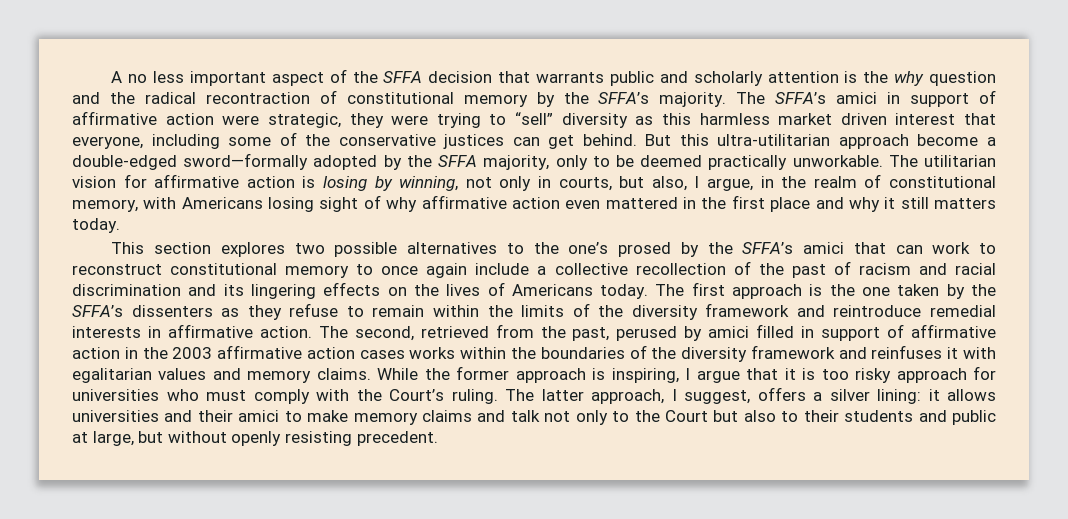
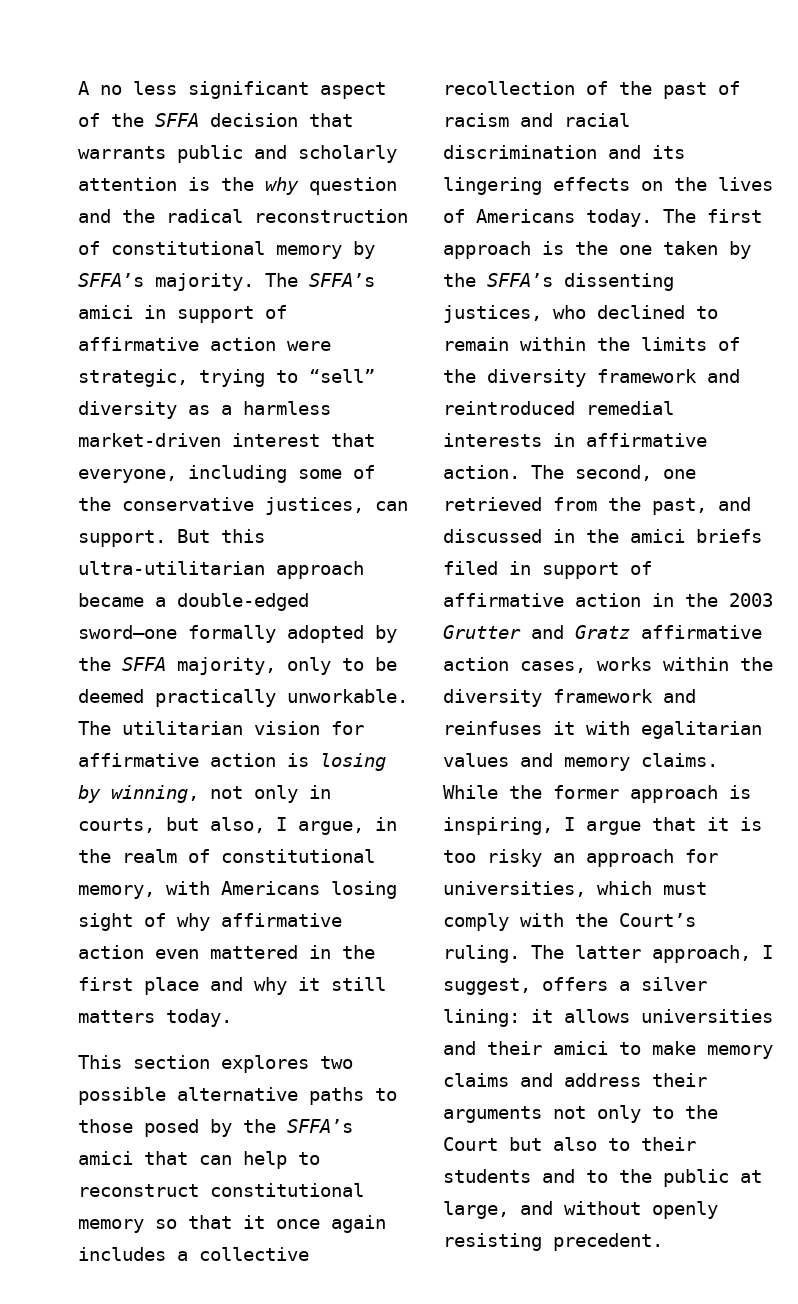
- A no less important aspect of the SFFA decision that warrants public and scholarly attention is the why question and the radical recontraction of constitutional memory by the SFFA’s majority.
+ A no less significant aspect of the SFFA decision that warrants public and scholarly attention is the why question and the radical reconstruction of constitutional memory by SFFA’s majority.
- The SFFA’s amici in support of affirmative action were strategic, they were trying to “sell” diversity as this harmless market driven interest that everyone, including some of the conservative justices can get behind.
+ The SFFA’s amici in support of affirmative action were strategic, trying to “sell” diversity as a harmless market-driven interest that everyone, including some of the conservative justices, can support.
- But this ultra-utilitarian approach become a double-edged sword—formally adopted by the SFFA majority, only to be deemed practically unworkable.
+ But this ultra-utilitarian approach became a double-edged sword—one formally adopted by the SFFA majority, only to be deemed practically unworkable.
- This section explores two possible alternatives to the one’s prosed by the SFFA’s amici that can work to reconstruct constitutional memory to once again include a collective recollection of the past of racism and racial discrimination and its lingering effects on the lives of Americans today.
+ This section explores two possible alternative paths to those posed by the SFFA’s amici that can help to reconstruct constitutional memory so that it once again includes a collective recollection of the past of racism and racial discrimination and its lingering effects on the lives of Americans today.
- The first approach is the one taken by the SFFA’s dissenters as they refuse to remain within the limits of the diversity framework and reintroduce remedial interests in affirmative action.
+ The first approach is the one taken by the SFFA’s dissenting justices, who declined to remain within the limits of the diversity framework and reintroduced remedial interests in affirmative action.
- The second, retrieved from the past, perused by amici filled in support of affirmative action in the 2003 affirmative action cases works within the boundaries of the diversity framework and reinfuses it with egalitarian values and memory claims.
+ The second, one retrieved from the past, and discussed in the amici briefs filed in support of affirmative action in the 2003 Grutter and Gratz affirmative action cases, works within the diversity framework and reinfuses it with egalitarian values and memory claims.
- While the former approach is inspiring, I argue that it is too risky approach for universities who must comply with the Court’s ruling.
+ While the former approach is inspiring, I argue that it is too risky an approach for universities, which must comply with the Court’s ruling.
- The latter approach, I suggest, offers a silver lining: it allows universities and their amici to make memory claims and talk not only to the Court but also to their students and public at large, but without openly resisting precedent.
+ The latter approach, I suggest, offers a silver lining: it allows universities and their amici to make memory claims and address their arguments not only to the Court but also to their students and to the public at large, and without openly resisting precedent.

